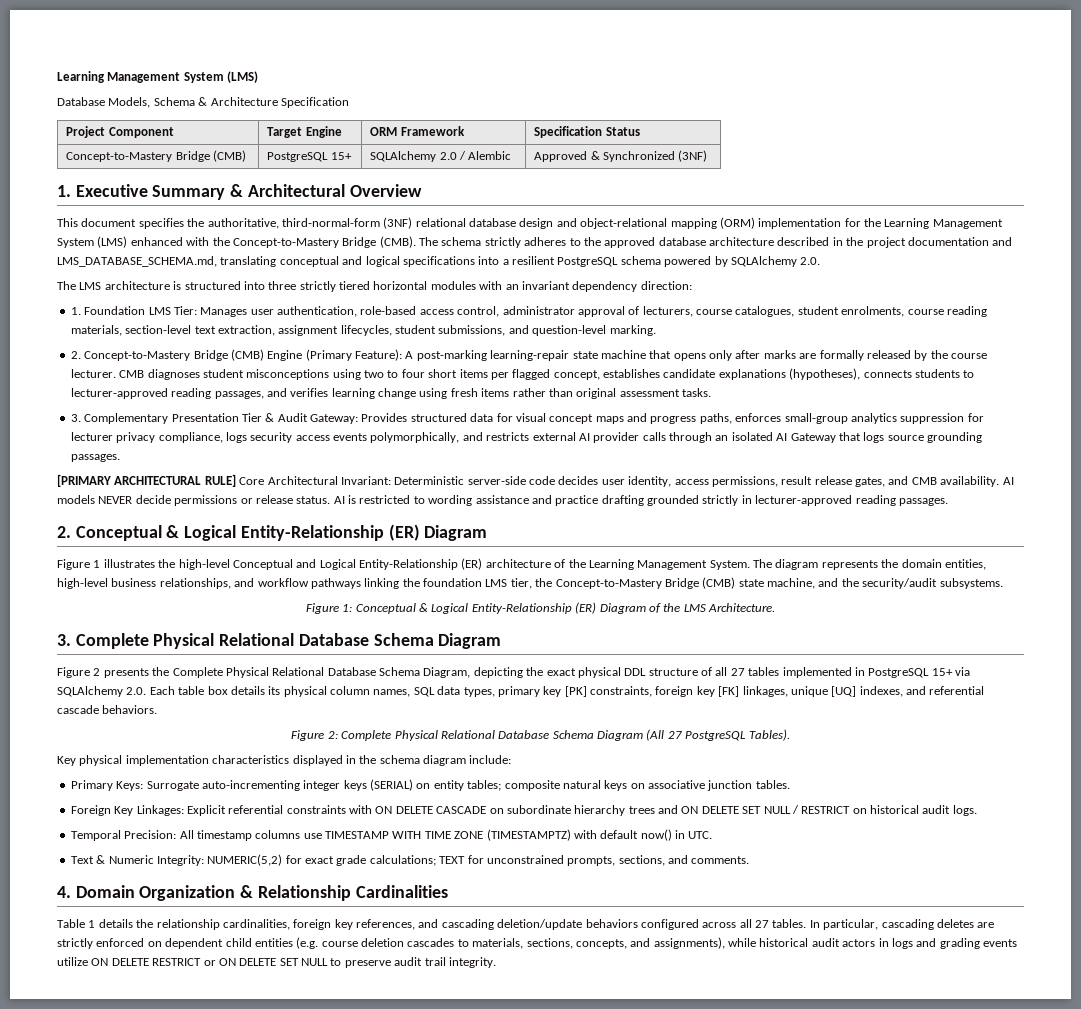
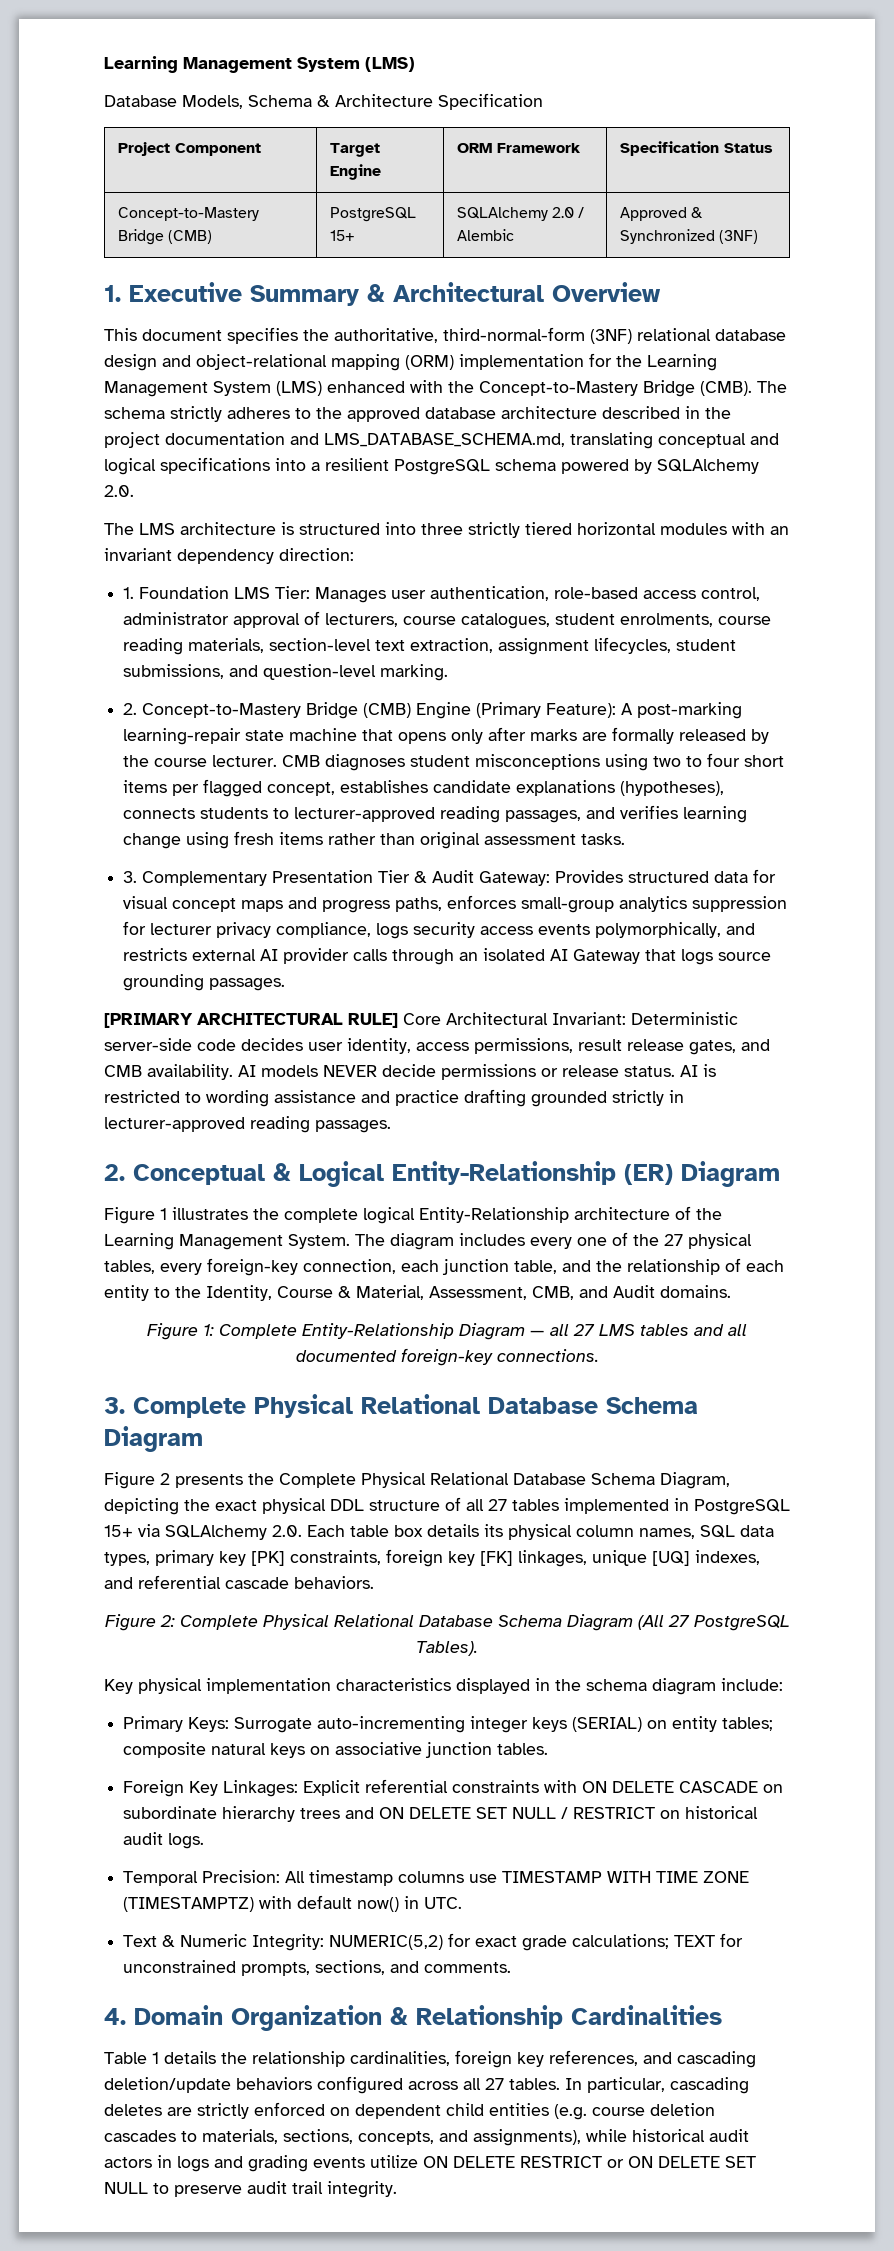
- Figure 1 illustrates the high-level Conceptual and Logical Entity-Relationship (ER) architecture of the Learning Management System.
+ Figure 1 illustrates the complete logical Entity-Relationship architecture of the Learning Management System.
- The diagram represents the domain entities, high-level business relationships, and workflow pathways linking the foundation LMS tier, the Concept-to-Mastery Bridge (CMB) state machine, and the security/audit subsystems.
- Figure 1: Conceptual & Logical Entity-Relationship (ER) Diagram of the LMS Architecture.
+ The diagram includes every one of the 27 physical tables, every foreign-key connection, each junction table, and the relationship of each entity to the Identity, Course & Material, Assessment, CMB, and Audit domains.
+ Figure 1: Complete Entity-Relationship Diagram — all 27 LMS tables and all documented foreign-key connections.

